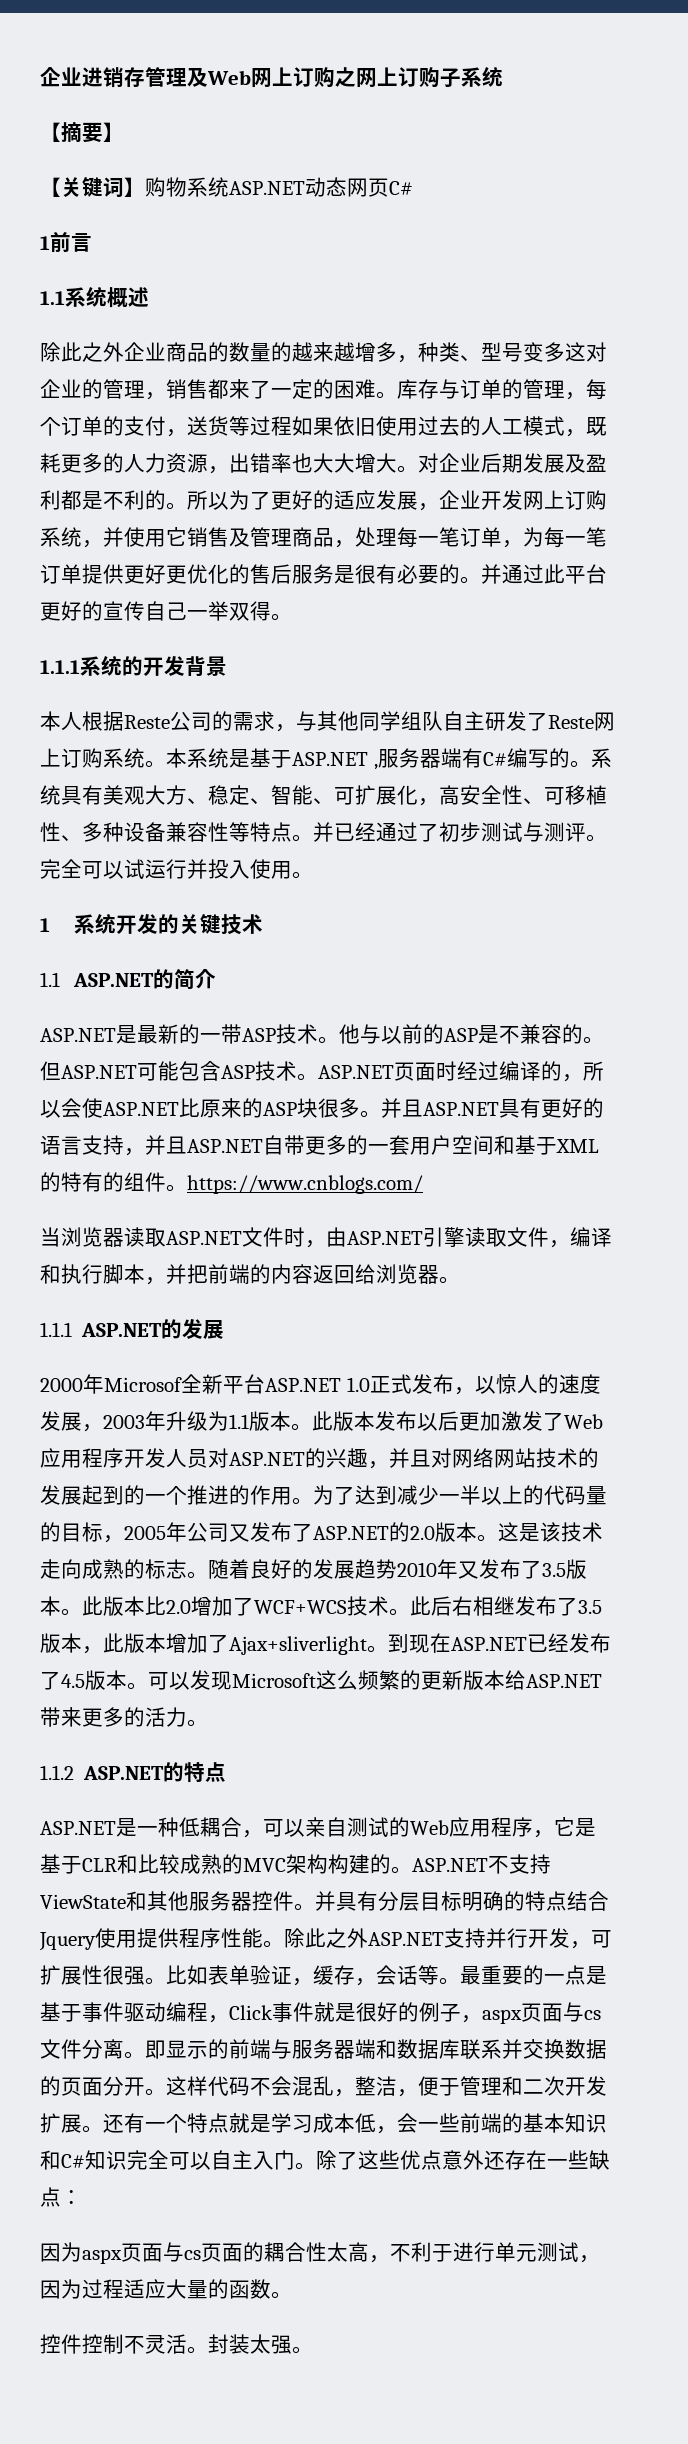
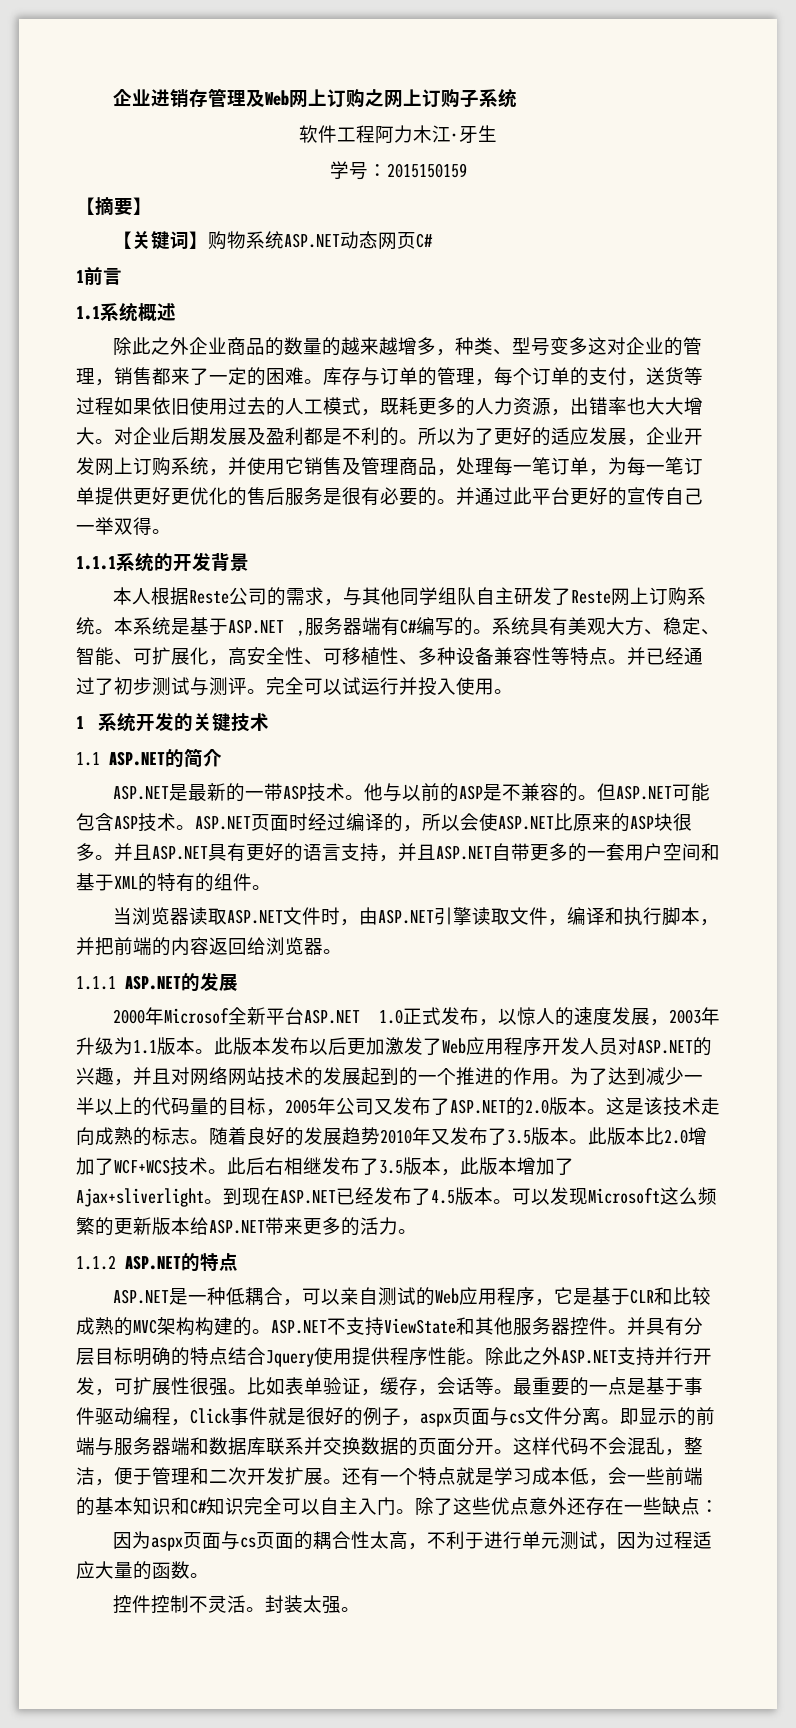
+ 软件工程阿力木江·牙生
+ 学号：2015150159
- 并且ASP.NET具有更好的语言支持，并且ASP.NET自带更多的一套用户空间和基于XML的特有的组件。https://www.cnblogs.com/
+ 并且ASP.NET具有更好的语言支持，并且ASP.NET自带更多的一套用户空间和基于XML的特有的组件。

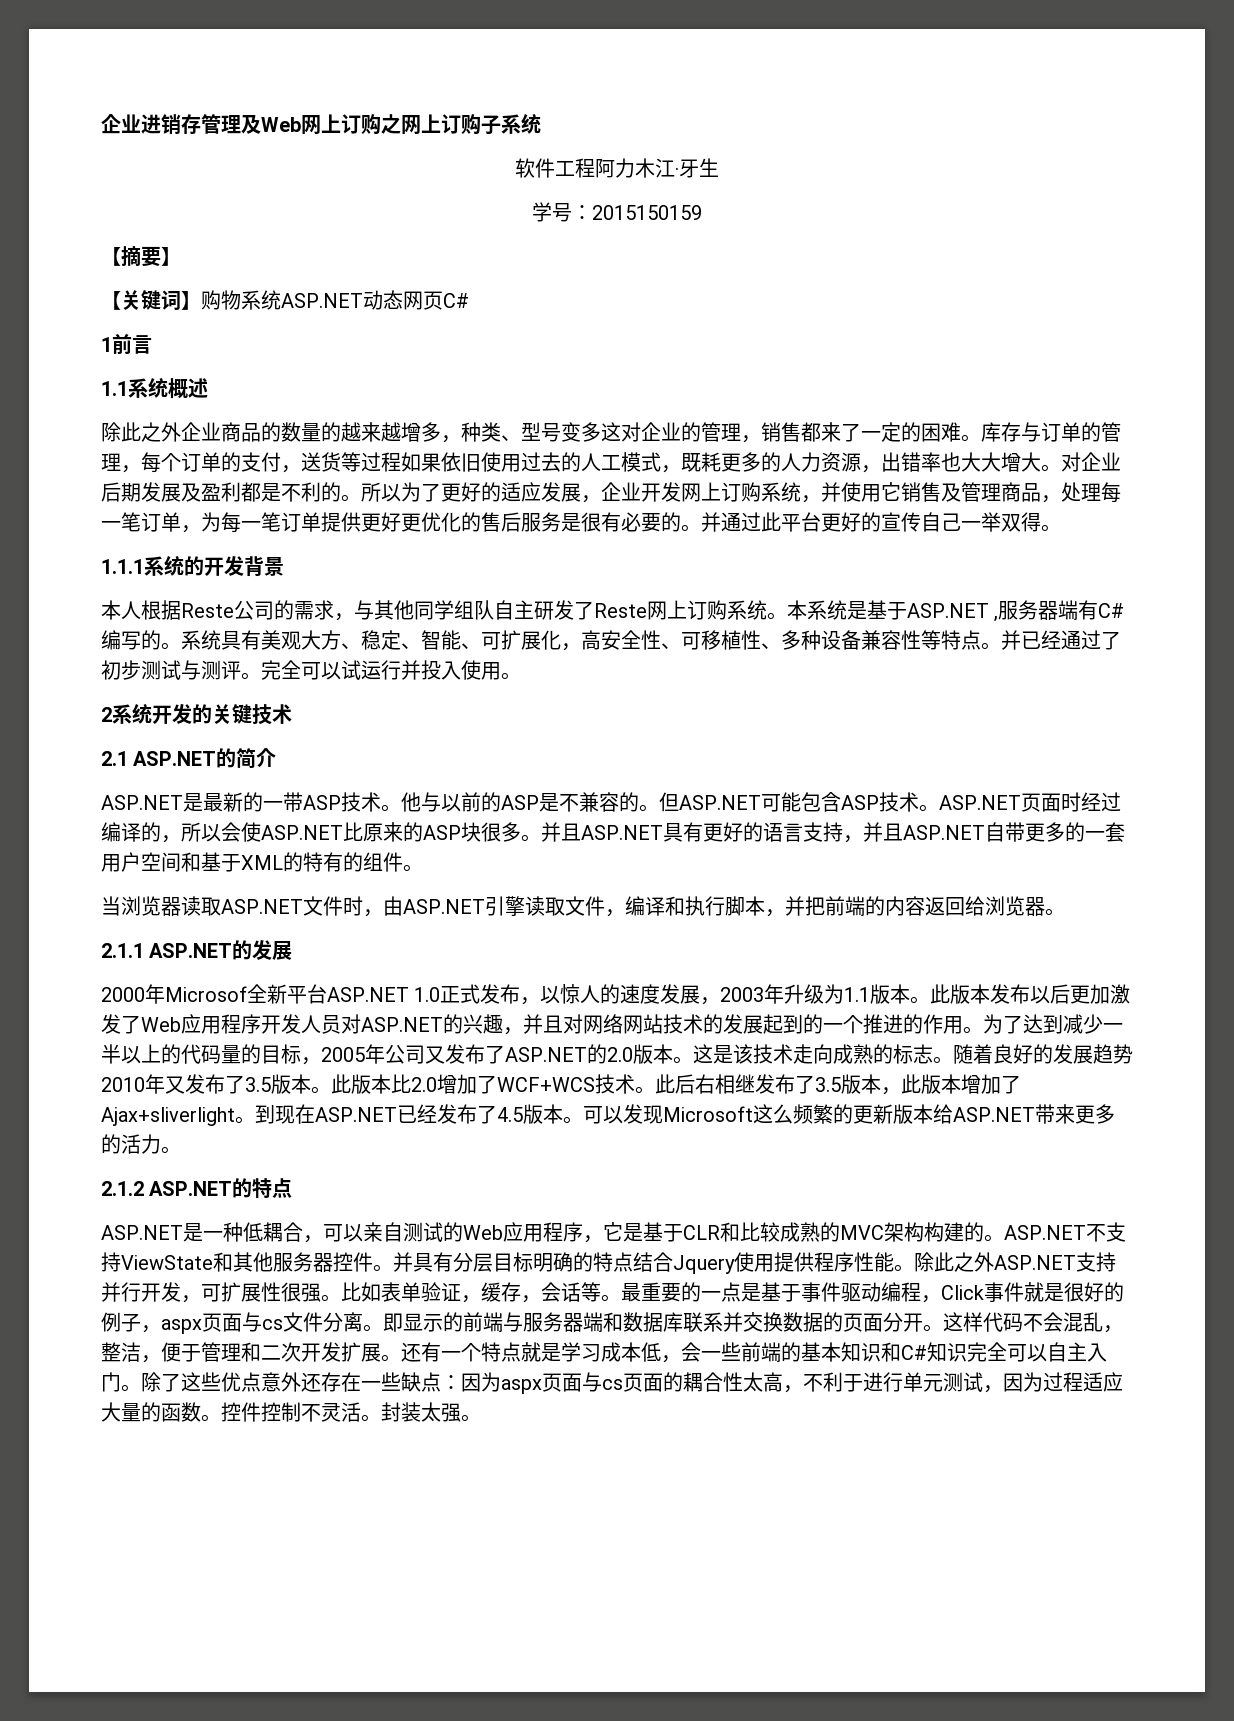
- 1系统开发的关键技术
+ 2系统开发的关键技术
- 1.1 ASP.NET的简介
+ 2.1 ASP.NET的简介
- 1.1.1 ASP.NET的发展
+ 2.1.1 ASP.NET的发展
- 1.1.2 ASP.NET的特点
+ 2.1.2 ASP.NET的特点
- 除了这些优点意外还存在一些缺点：
- 因为aspx页面与cs页面的耦合性太高，不利于进行单元测试，因为过程适应大量的函数。
- 控件控制不灵活。
+ 除了这些优点意外还存在一些缺点：因为aspx页面与cs页面的耦合性太高，不利于进行单元测试，因为过程适应大量的函数。控件控制不灵活。

